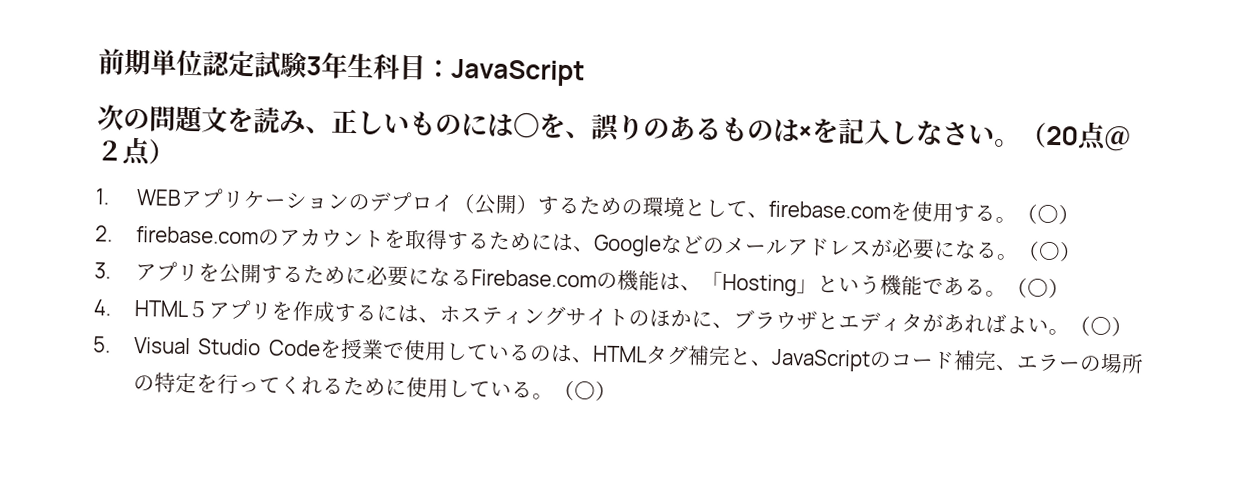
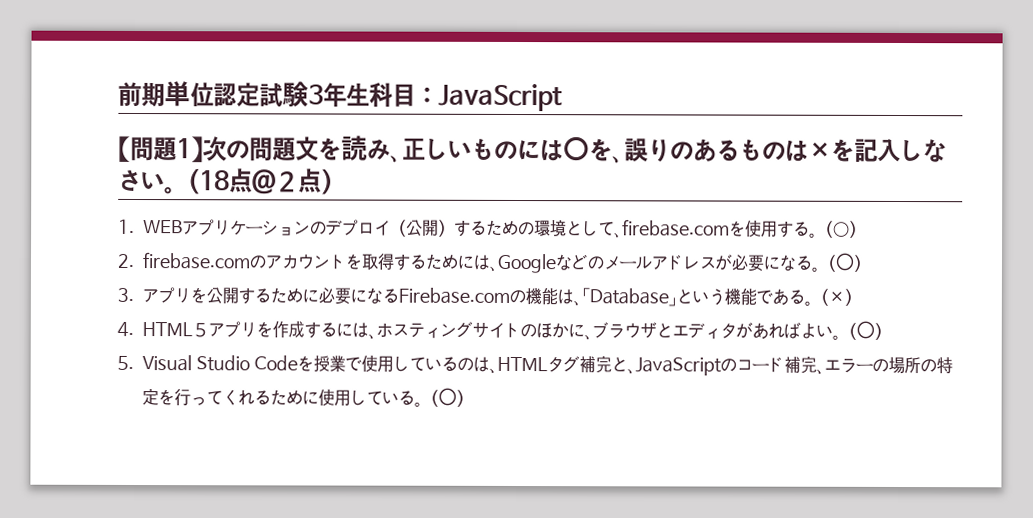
- 次の問題文を読み、正しいものには〇を、誤りのあるものは×を記入しなさい。
+ 【問題1】次の問題文を読み、正しいものには〇を、誤りのあるものは×を記入しなさい。
- （20点＠２点）
+ （18点＠２点）
- 1. WEBアプリケーションのデプロイ（公開）するための環境として、firebase.comを使用する。（〇）
+ 1. WEBアプリケーションのデプロイ（公開）するための環境として、firebase.comを使用する。（○）
- 3.アプリを公開するために必要になるFirebase.comの機能は、「Hosting」という機能である。（〇）
+ 3.アプリを公開するために必要になるFirebase.comの機能は、「Database」という機能である。（×）

